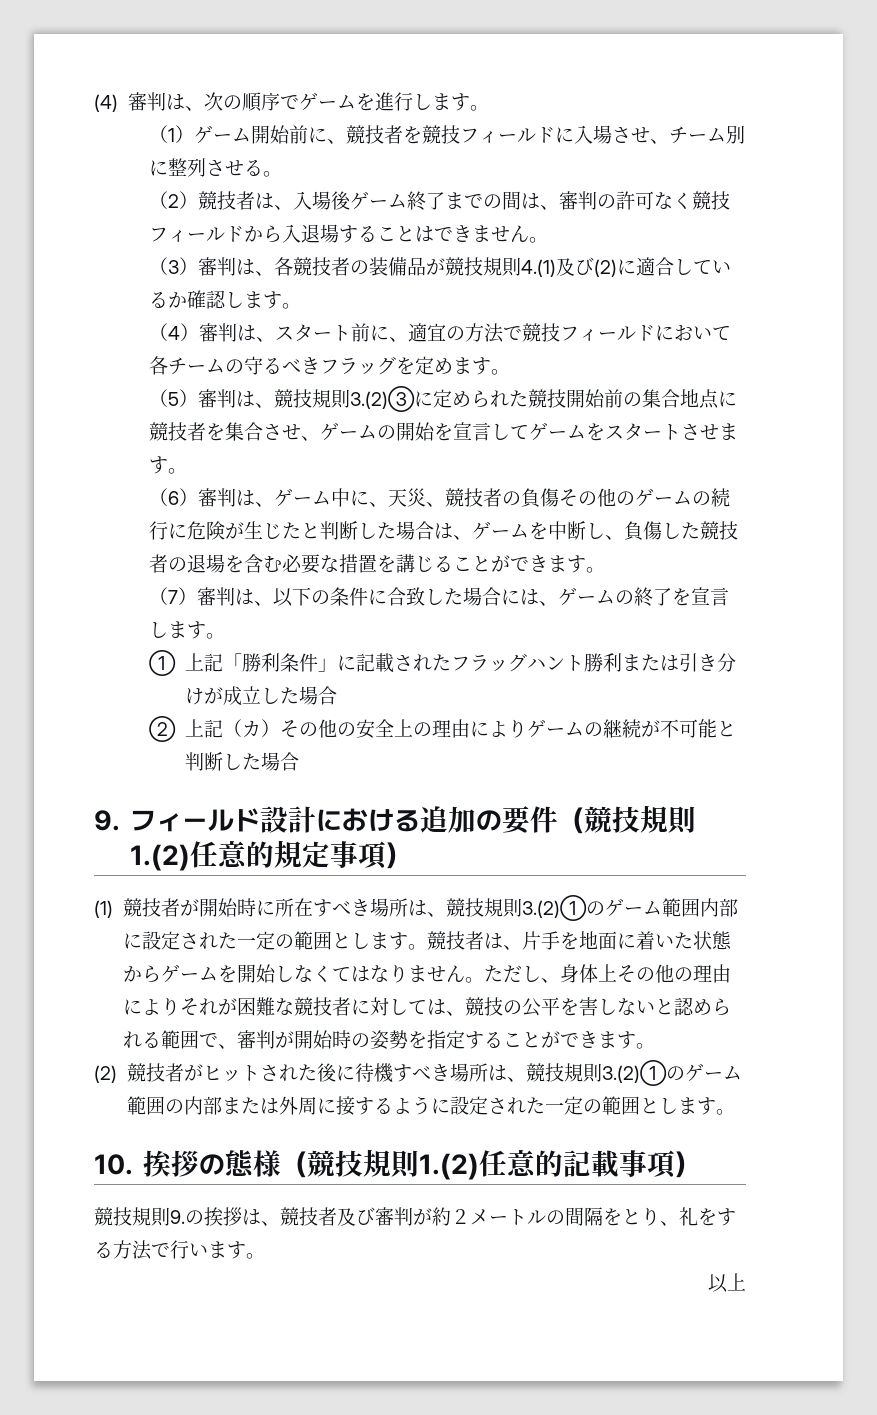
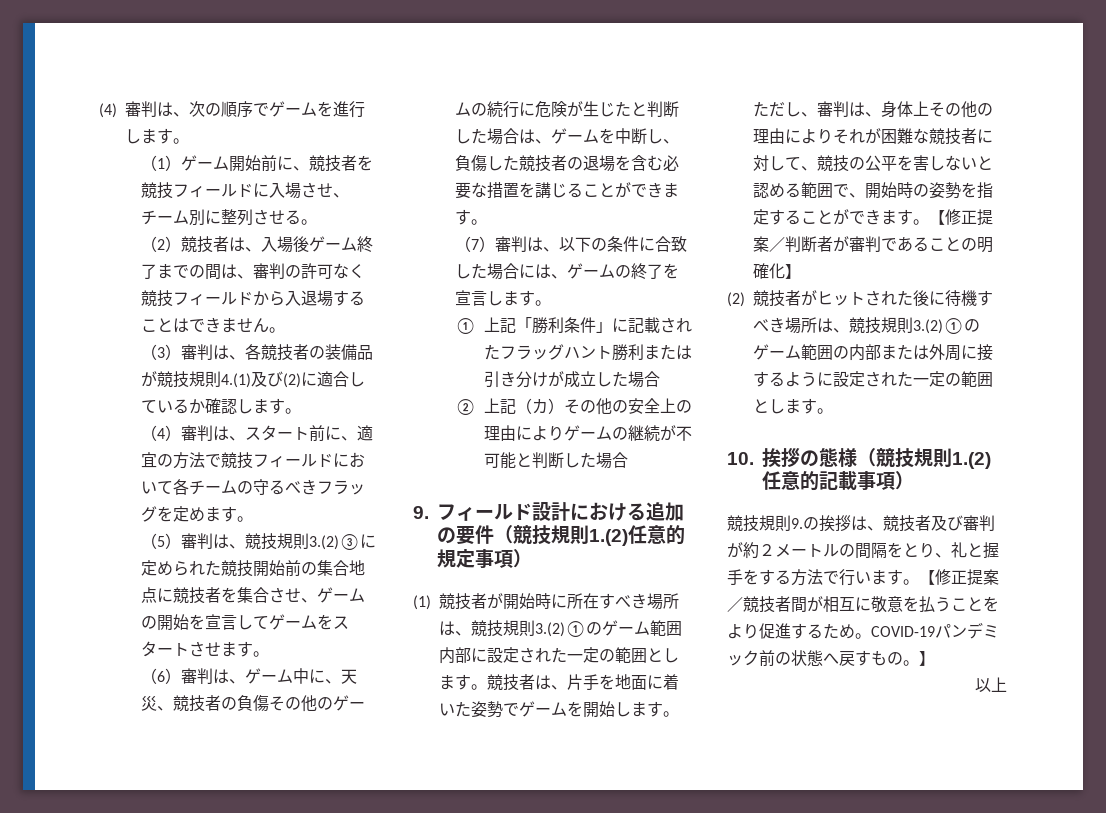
- 競技者は、片手を地面に着いた状態からゲームを開始しなくてはなりません。
+ 競技者は、片手を地面に着いた姿勢でゲームを開始します。
- ただし、身体上その他の理由によりそれが困難な競技者に対しては、競技の公平を害しないと認められる範囲で、審判が開始時の姿勢を指定することができます。
+ ただし、審判は、身体上その他の理由によりそれが困難な競技者に対して、競技の公平を害しないと認める範囲で、開始時の姿勢を指定することができます。【修正提案／判断者が審判であることの明確化】
- 競技規則9.の挨拶は、競技者及び審判が約２メートルの間隔をとり、礼をする方法で行います。
+ 競技規則9.の挨拶は、競技者及び審判が約２メートルの間隔をとり、礼と握手をする方法で行います。【修正提案／競技者間が相互に敬意を払うことをより促進するため。COVID-19パンデミック前の状態へ戻すもの。】

